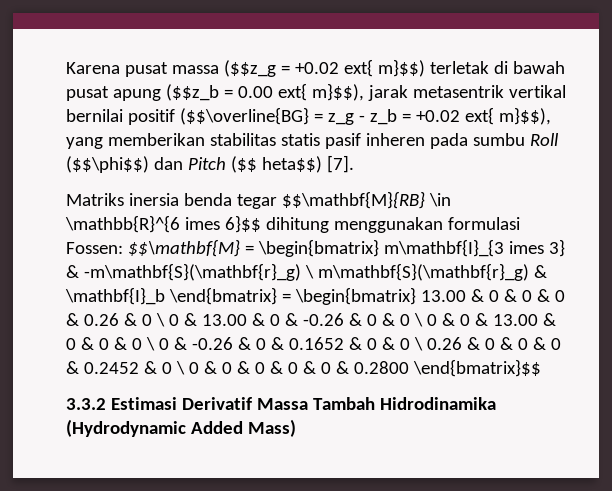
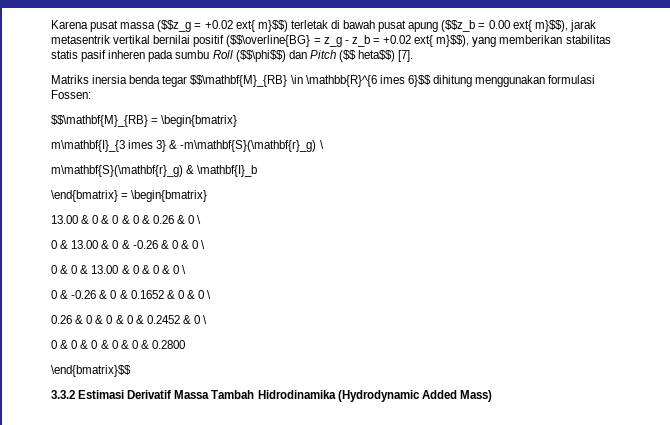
- Matriks inersia benda tegar $$\mathbf{M}{RB} \in \mathbb{R}^{6 imes 6}$$ dihitung menggunakan formulasi Fossen: $$\mathbf{M} = \begin{bmatrix} m\mathbf{I}_{3 imes 3} & -m\mathbf{S}(\mathbf{r}_g) \ m\mathbf{S}(\mathbf{r}_g) & \mathbf{I}_b \end{bmatrix} = \begin{bmatrix} 13.00 & 0 & 0 & 0 & 0.26 & 0 \ 0 & 13.00 & 0 & -0.26 & 0 & 0 \ 0 & 0 & 13.00 & 0 & 0 & 0 \ 0 & -0.26 & 0 & 0.1652 & 0 & 0 \ 0.26 & 0 & 0 & 0 & 0.2452 & 0 \ 0 & 0 & 0 & 0 & 0 & 0.2800 \end{bmatrix}$$
+ Matriks inersia benda tegar $$\mathbf{M}_{RB} \in \mathbb{R}^{6 imes 6}$$ dihitung menggunakan formulasi Fossen:
+ $$\mathbf{M}_{RB} = \begin{bmatrix}
+ m\mathbf{I}_{3 imes 3} & -m\mathbf{S}(\mathbf{r}_g) \
+ m\mathbf{S}(\mathbf{r}_g) & \mathbf{I}_b
+ \end{bmatrix} = \begin{bmatrix}
+ 13.00 & 0 & 0 & 0 & 0.26 & 0 \
+ 0 & 13.00 & 0 & -0.26 & 0 & 0 \
+ 0 & 0 & 13.00 & 0 & 0 & 0 \
+ 0 & -0.26 & 0 & 0.1652 & 0 & 0 \
+ 0.26 & 0 & 0 & 0 & 0.2452 & 0 \
+ 0 & 0 & 0 & 0 & 0 & 0.2800
+ \end{bmatrix}$$

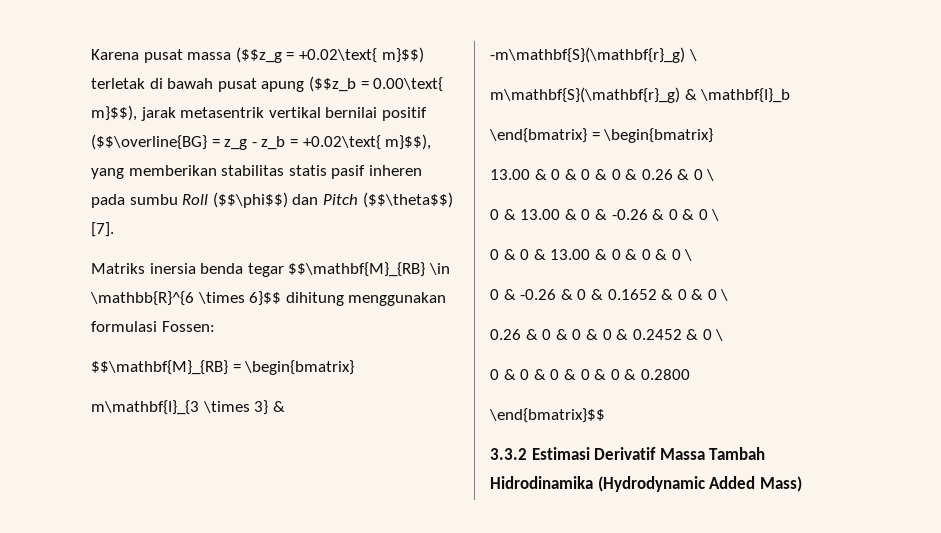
- Karena pusat massa ($$z_g = +0.02 ext{ m}$$) terletak di bawah pusat apung ($$z_b = 0.00 ext{ m}$$), jarak metasentrik vertikal bernilai positif ($$\overline{BG} = z_g - z_b = +0.02 ext{ m}$$), yang memberikan stabilitas statis pasif inheren pada sumbu Roll ($$\phi$$) dan Pitch ($$ heta$$) [7].
+ Karena pusat massa ($$z_g = +0.02\text{ m}$$) terletak di bawah pusat apung ($$z_b = 0.00\text{ m}$$), jarak metasentrik vertikal bernilai positif ($$\overline{BG} = z_g - z_b = +0.02\text{ m}$$), yang memberikan stabilitas statis pasif inheren pada sumbu Roll ($$\phi$$) dan Pitch ($$\theta$$) [7].
- Matriks inersia benda tegar $$\mathbf{M}_{RB} \in \mathbb{R}^{6 imes 6}$$ dihitung menggunakan formulasi Fossen:
+ Matriks inersia benda tegar $$\mathbf{M}_{RB} \in \mathbb{R}^{6 \times 6}$$ dihitung menggunakan formulasi Fossen:
- m\mathbf{I}_{3 imes 3} & -m\mathbf{S}(\mathbf{r}_g) \
+ m\mathbf{I}_{3 \times 3} & -m\mathbf{S}(\mathbf{r}_g) \

